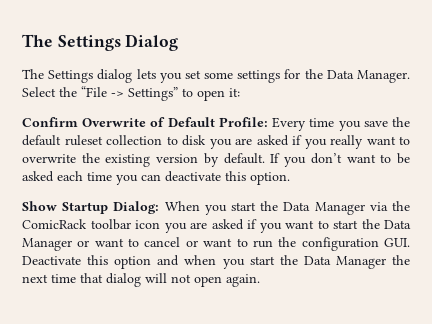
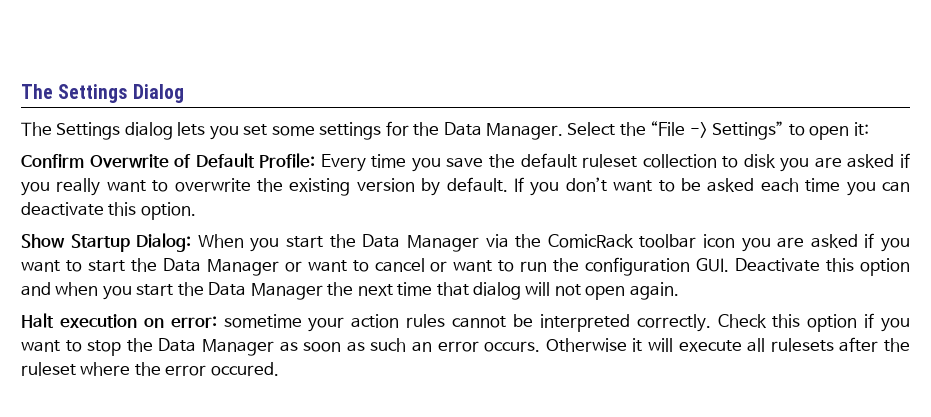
+ Halt execution on error: sometime your action rules cannot be interpreted correctly. Check this option if you want to stop the Data Manager as soon as such an error occurs. Otherwise it will execute all rulesets after the ruleset where the error occured.

